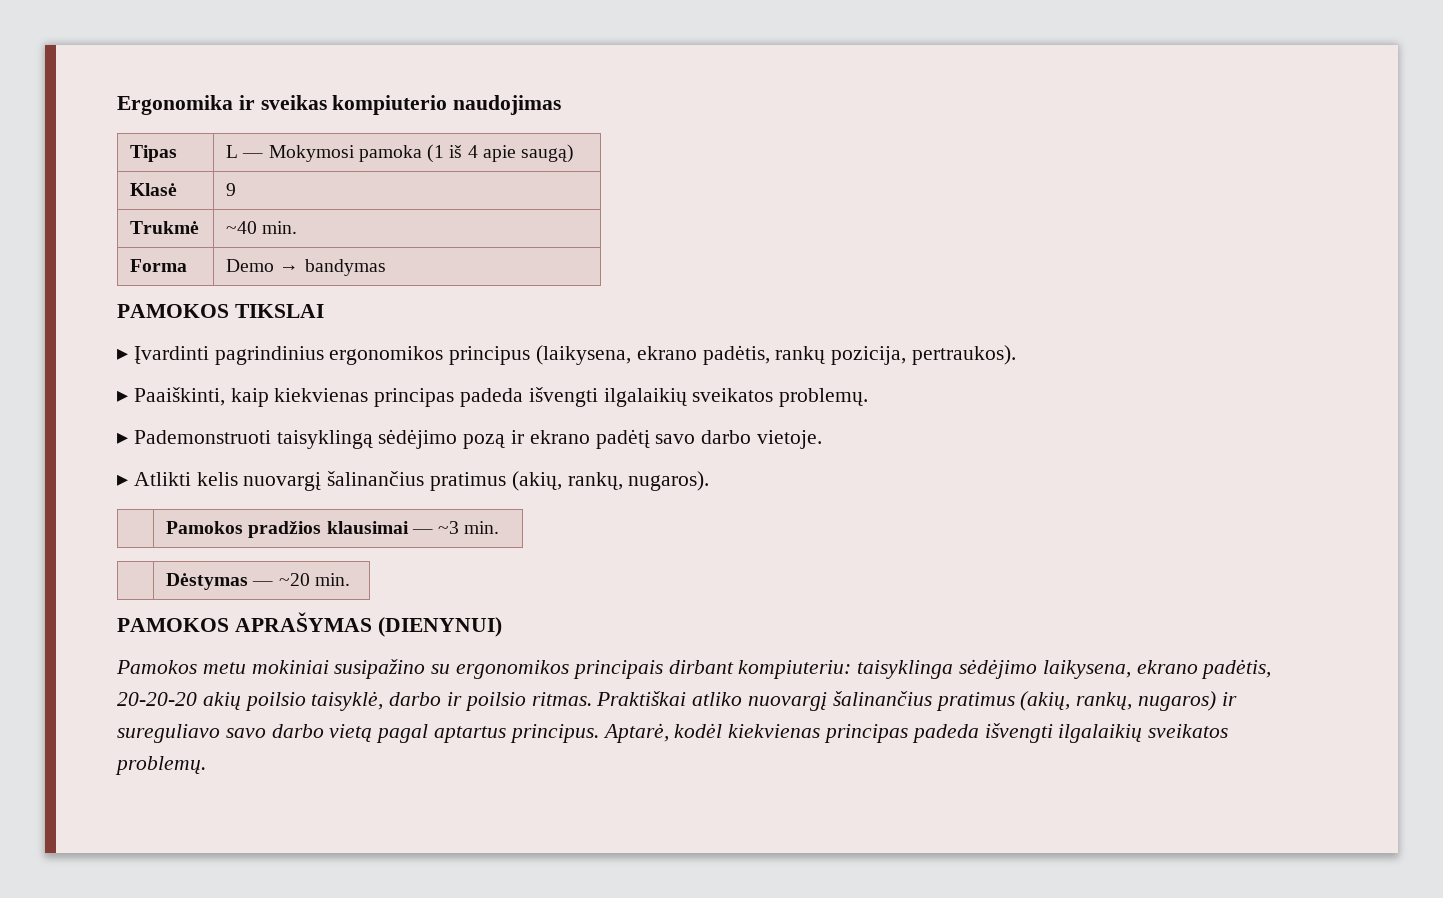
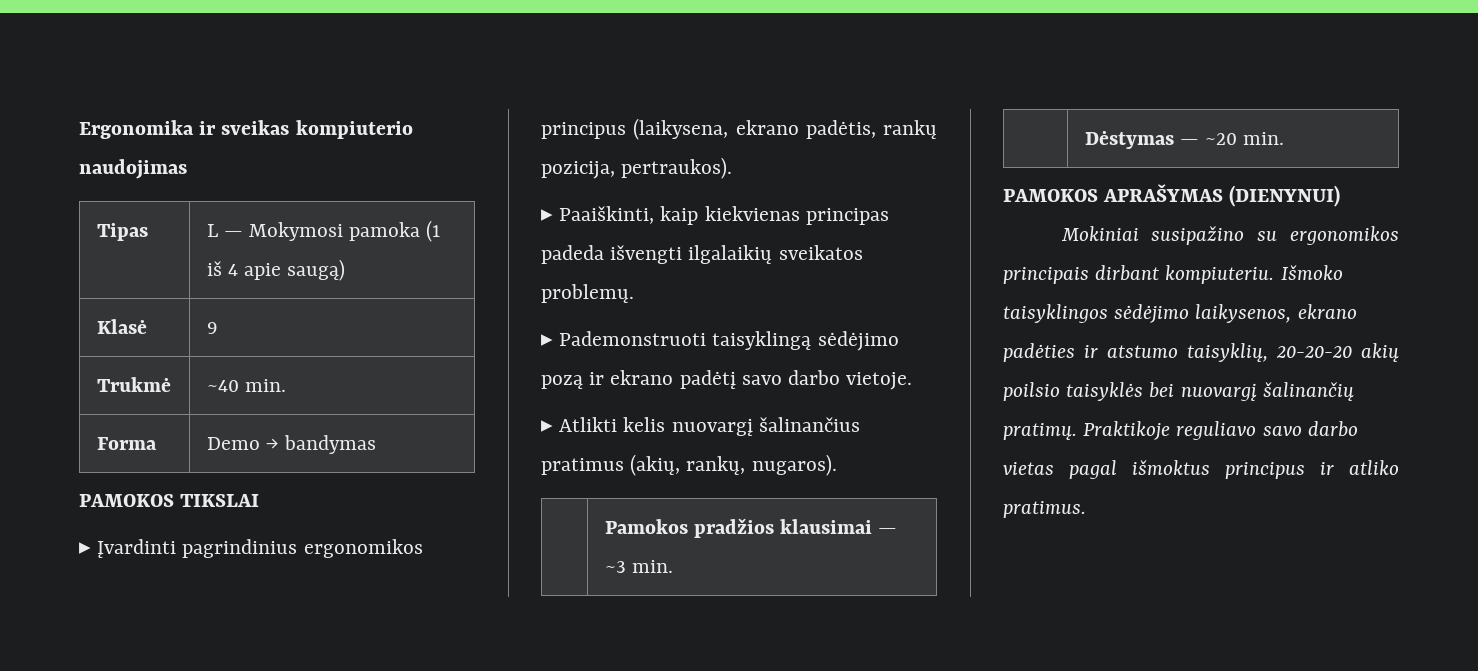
- Pamokos metu mokiniai susipažino su ergonomikos principais dirbant kompiuteriu: taisyklinga sėdėjimo laikysena, ekrano padėtis, 20-20-20 akių poilsio taisyklė, darbo ir poilsio ritmas. Praktiškai atliko nuovargį šalinančius pratimus (akių, rankų, nugaros) ir sureguliavo savo darbo vietą pagal aptartus principus. Aptarė, kodėl kiekvienas principas padeda išvengti ilgalaikių sveikatos problemų.
+ Mokiniai susipažino su ergonomikos principais dirbant kompiuteriu. Išmoko taisyklingos sėdėjimo laikysenos, ekrano padėties ir atstumo taisyklių, 20-20-20 akių poilsio taisyklės bei nuovargį šalinančių pratimų. Praktikoje reguliavo savo darbo vietas pagal išmoktus principus ir atliko pratimus.

